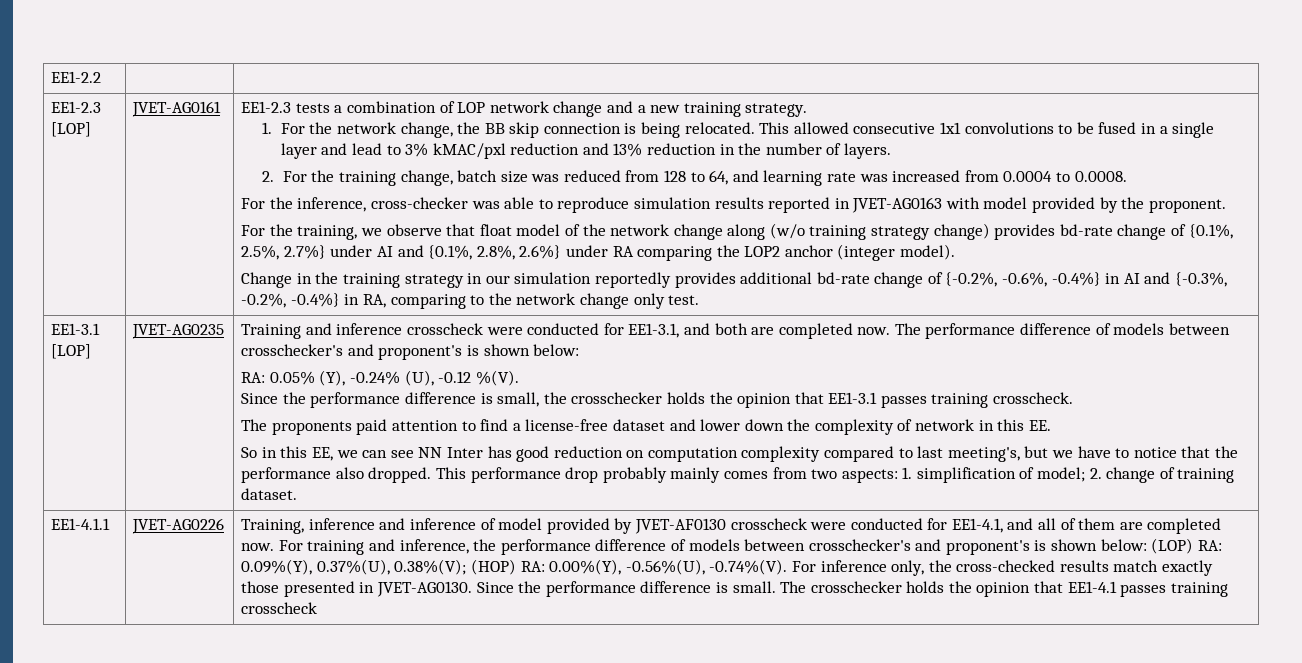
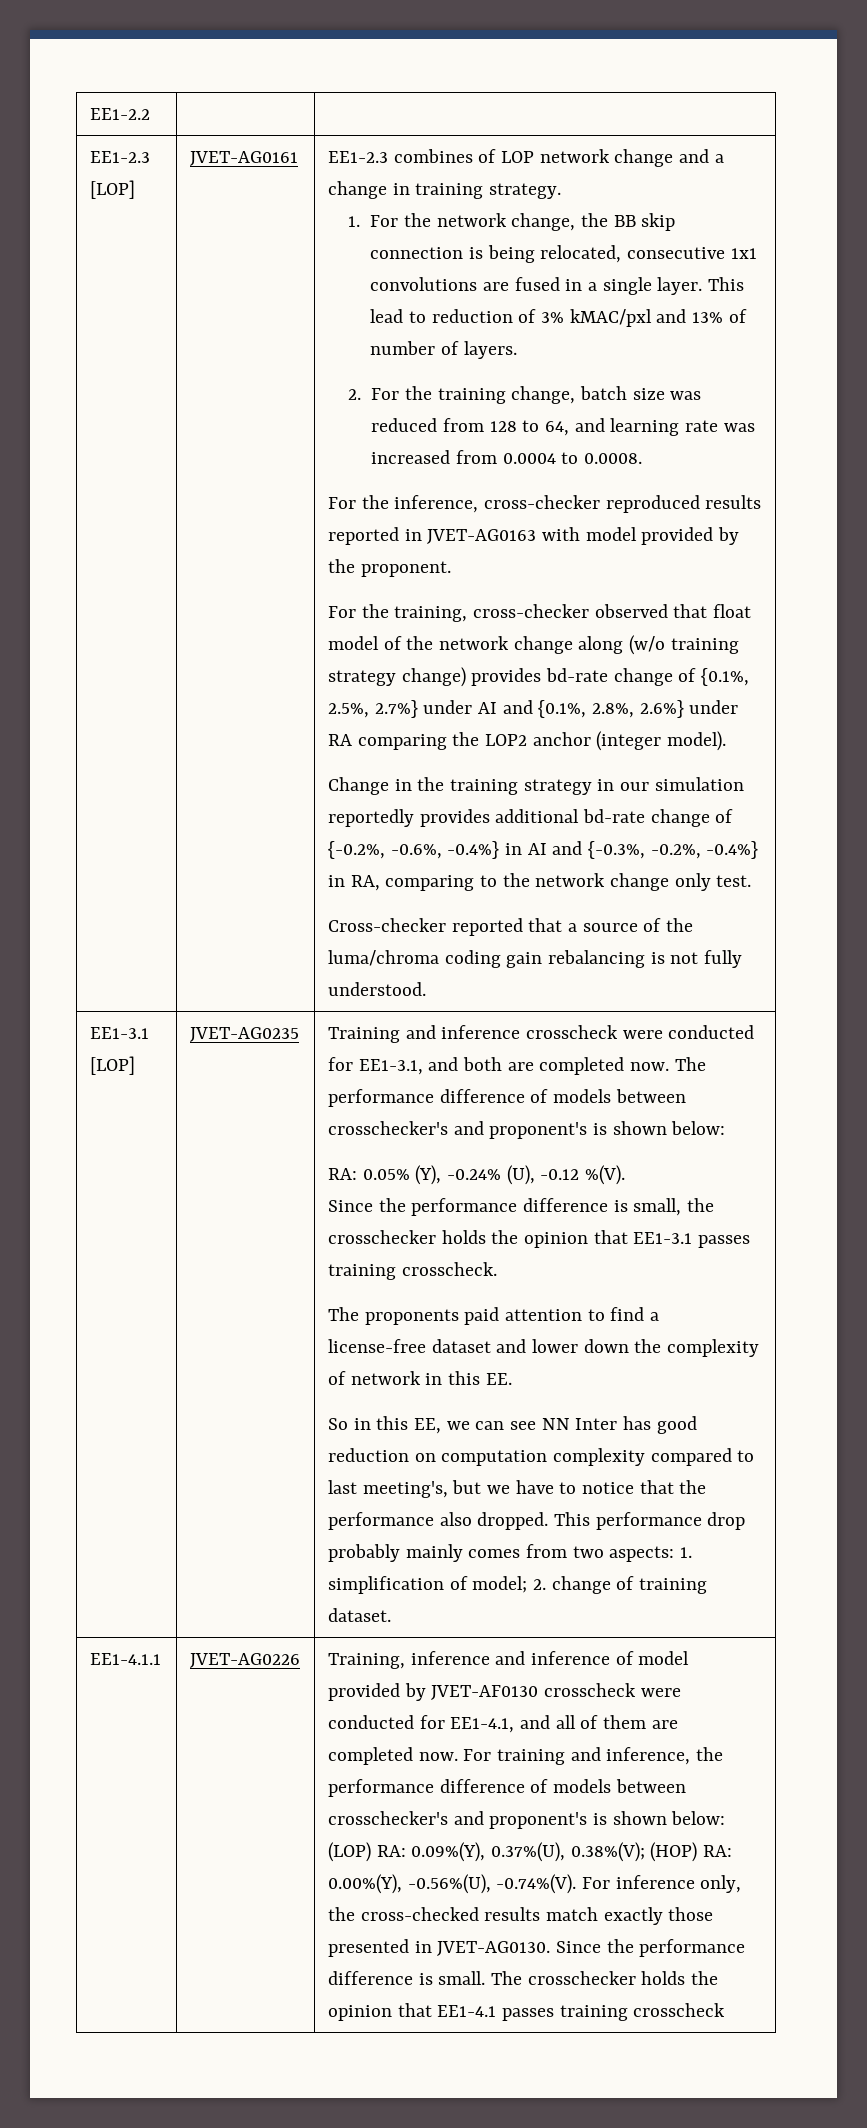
- EE1-2.3 tests a combination of LOP network change and a new training strategy.
+ EE1-2.3 combines of LOP network change and a change in training strategy.
- 1. For the network change, the BB skip connection is being relocated. This allowed consecutive 1x1 convolutions to be fused in a single layer and lead to 3% kMAC/pxl reduction and 13% reduction in the number of layers.
+ 1. For the network change, the BB skip connection is being relocated, consecutive 1x1 convolutions are fused in a single layer. This lead to reduction of 3% kMAC/pxl and 13% of number of layers.
- For the inference, cross-checker was able to reproduce simulation results reported in JVET-AG0163 with model provided by the proponent.
+ For the inference, cross-checker reproduced results reported in JVET-AG0163 with model provided by the proponent.
- For the training, we observe that float model of the network change along (w/o training strategy change) provides bd-rate change of {0.1%, 2.5%, 2.7%} under AI and {0.1%, 2.8%, 2.6%} under RA comparing the LOP2 anchor (integer model).
+ For the training, cross-checker observed that float model of the network change along (w/o training strategy change) provides bd-rate change of {0.1%, 2.5%, 2.7%} under AI and {0.1%, 2.8%, 2.6%} under RA comparing the LOP2 anchor (integer model).
+ Cross-checker reported that a source of the luma/chroma coding gain rebalancing is not fully understood.

